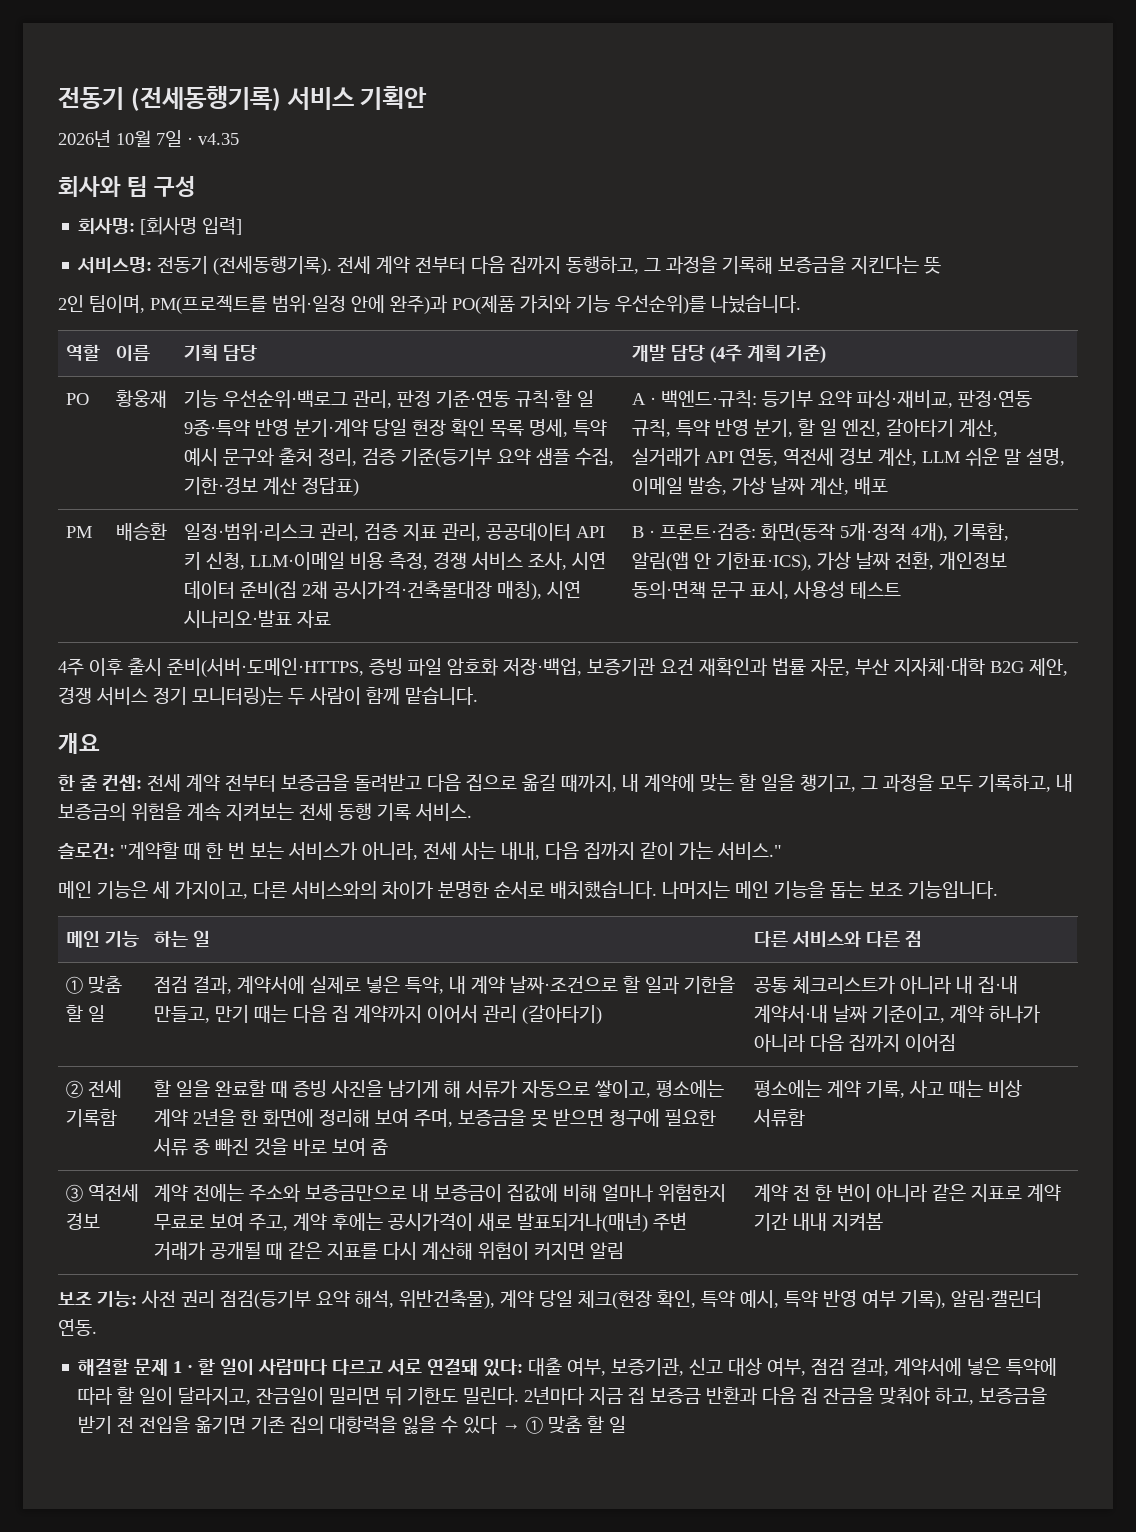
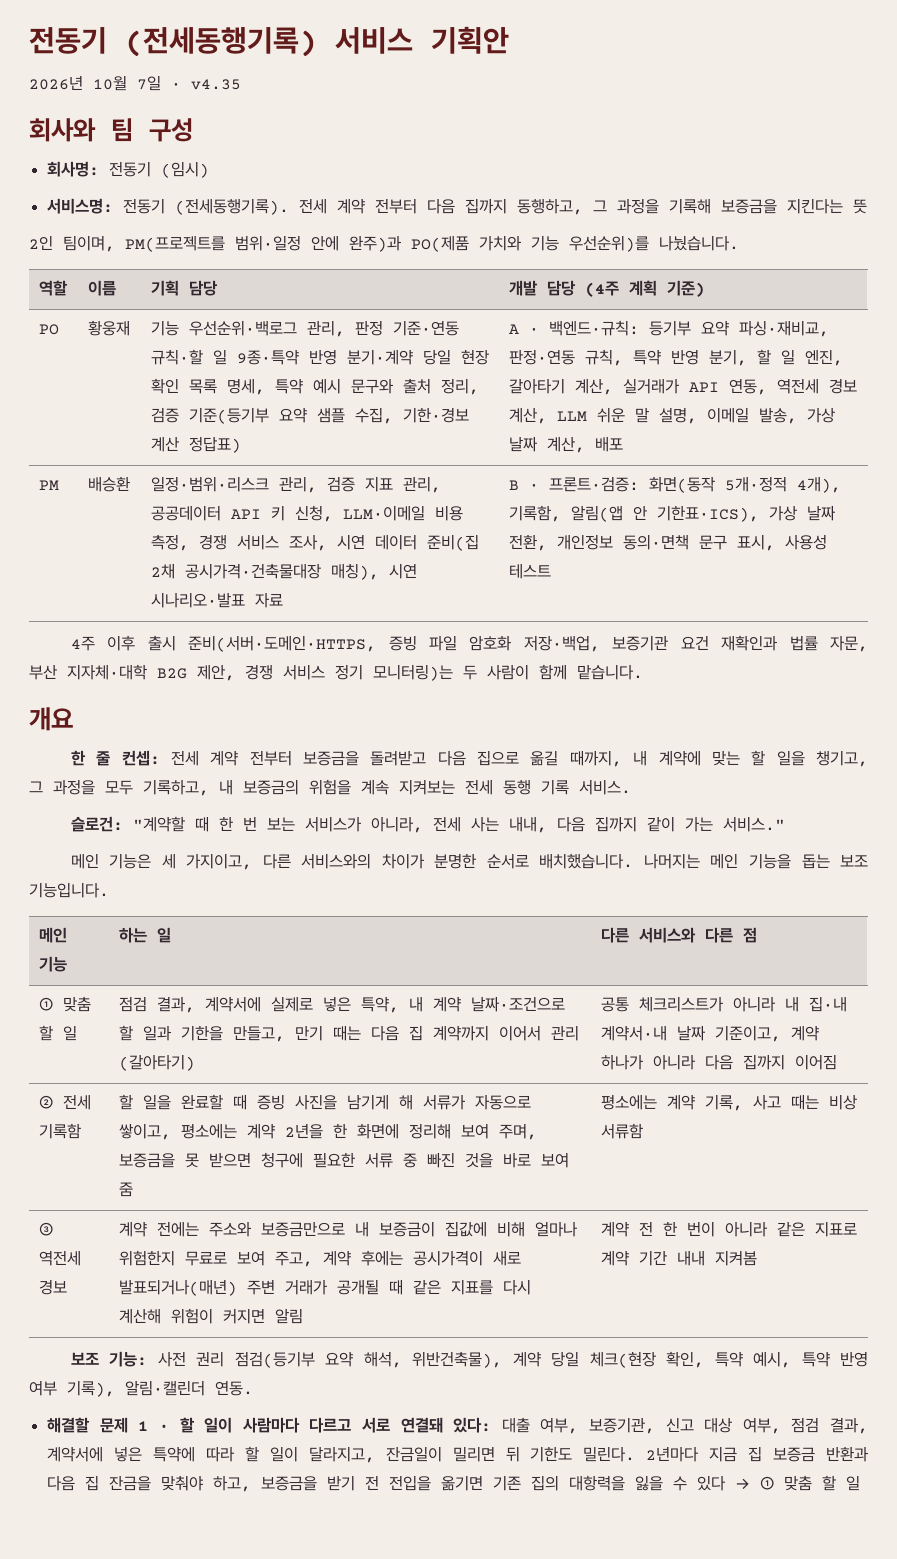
- 회사명: [회사명 입력]
+ 회사명: 전동기 (임시)

